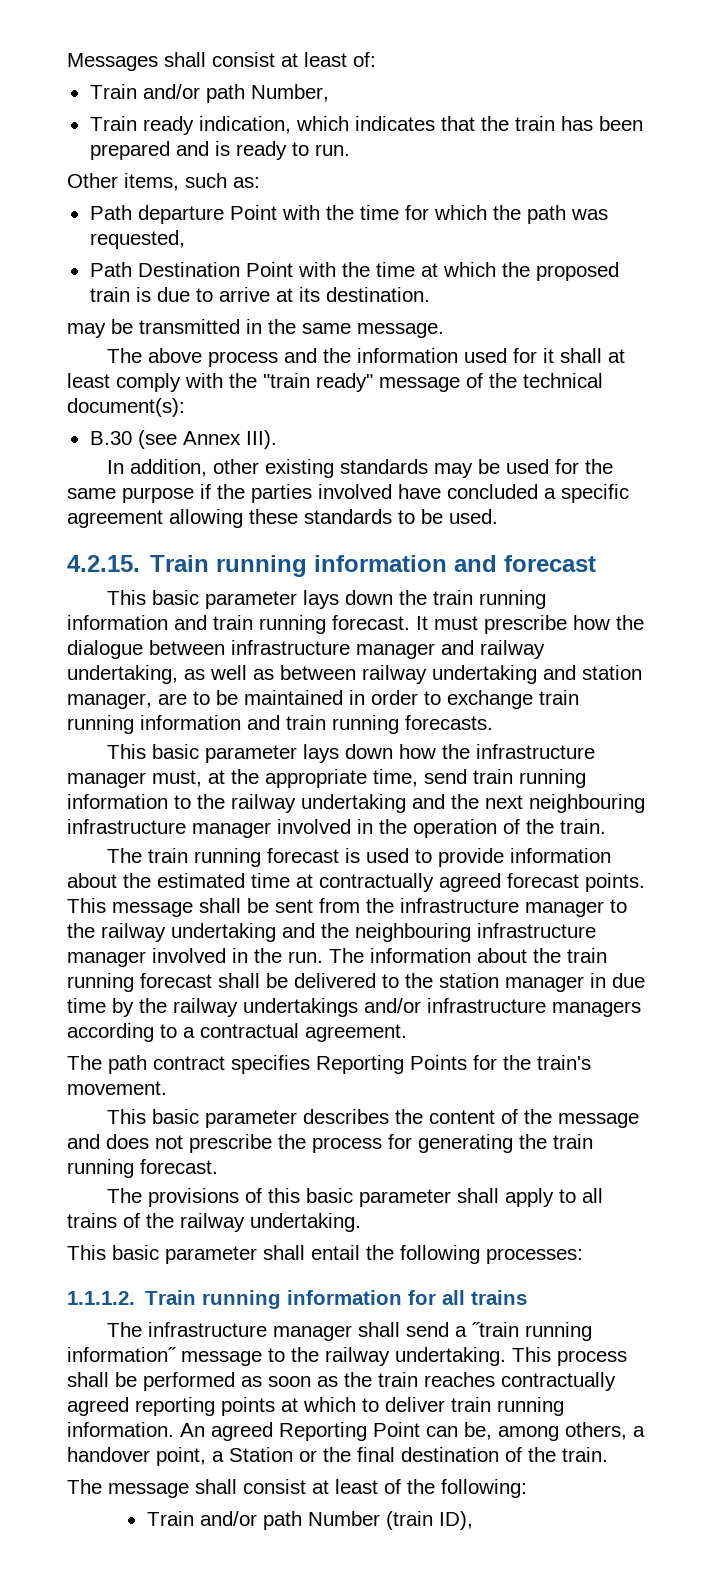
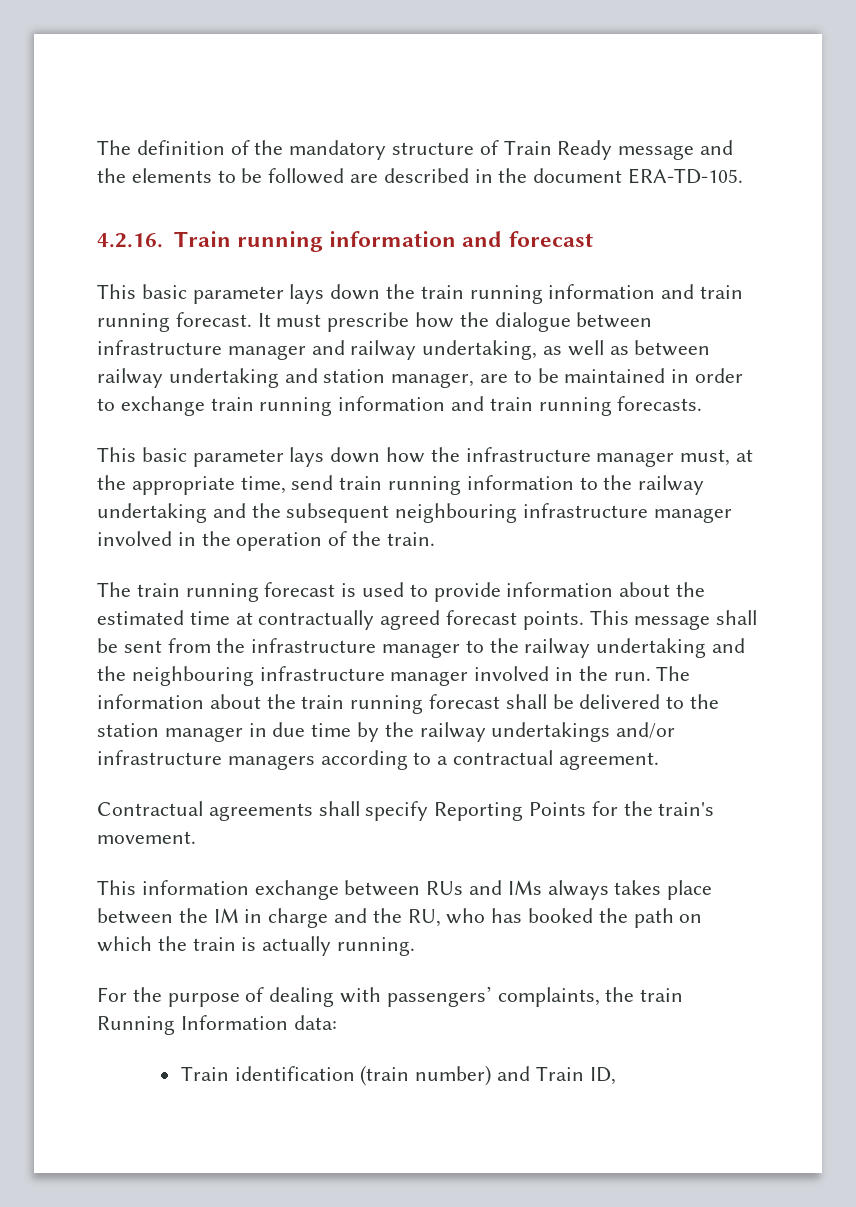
- Messages shall consist at least of:
- Train and/or path Number,
- Train ready indication, which indicates that the train has been prepared and is ready to run.
- Other items, such as:
- Path departure Point with the time for which the path was requested,
- Path Destination Point with the time at which the proposed train is due to arrive at its destination.
- may be transmitted in the same message.
- The above process and the information used for it shall at least comply with the "train ready" message of the technical document(s):
- B.30 (see Annex III).
- In addition, other existing standards may be used for the same purpose if the parties involved have concluded a specific agreement allowing these standards to be used.
- 4.2.15. Train running information and forecast
+ The definition of the mandatory structure of Train Ready message and the elements to be followed are described in the document ERA-TD-105.
+ 4.2.16. Train running information and forecast
- This basic parameter lays down how the infrastructure manager must, at the appropriate time, send train running information to the railway undertaking and the next neighbouring infrastructure manager involved in the operation of the train.
+ This basic parameter lays down how the infrastructure manager must, at the appropriate time, send train running information to the railway undertaking and the subsequent neighbouring infrastructure manager involved in the operation of the train.
- The path contract specifies Reporting Points for the train's movement.
+ Contractual agreements shall specify Reporting Points for the train's movement.
- This basic parameter describes the content of the message and does not prescribe the process for generating the train running forecast.
- The provisions of this basic parameter shall apply to all trains of the railway undertaking.
- This basic parameter shall entail the following processes:
- 1.1.1.2. Train running information for all trains
- The infrastructure manager shall send a ˝train running information˝ message to the railway undertaking. This process shall be performed as soon as the train reaches contractually agreed reporting points at which to deliver train running information. An agreed Reporting Point can be, among others, a handover point, a Station or the final destination of the train.
- The message shall consist at least of the following:
- Train and/or path Number (train ID),
+ This information exchange between RUs and IMs always takes place between the IM in charge and the RU, who has booked the path on which the train is actually running.
+ For the purpose of dealing with passengers’ complaints, the train Running Information data:
+ Train identification (train number) and Train ID,

